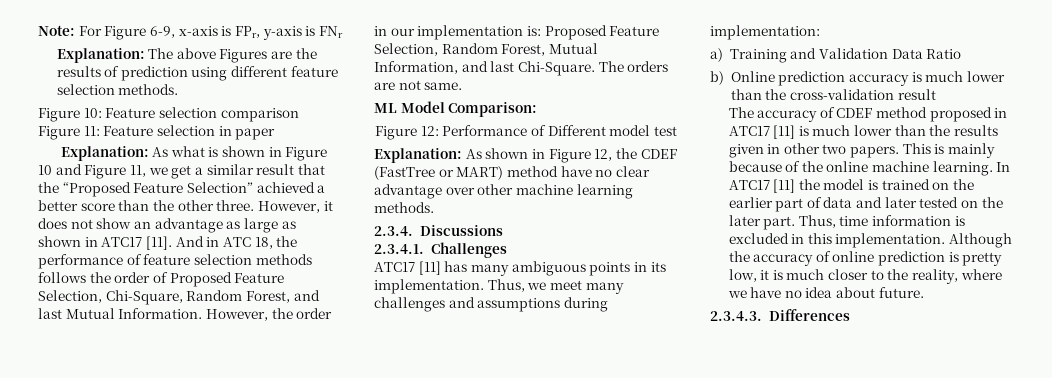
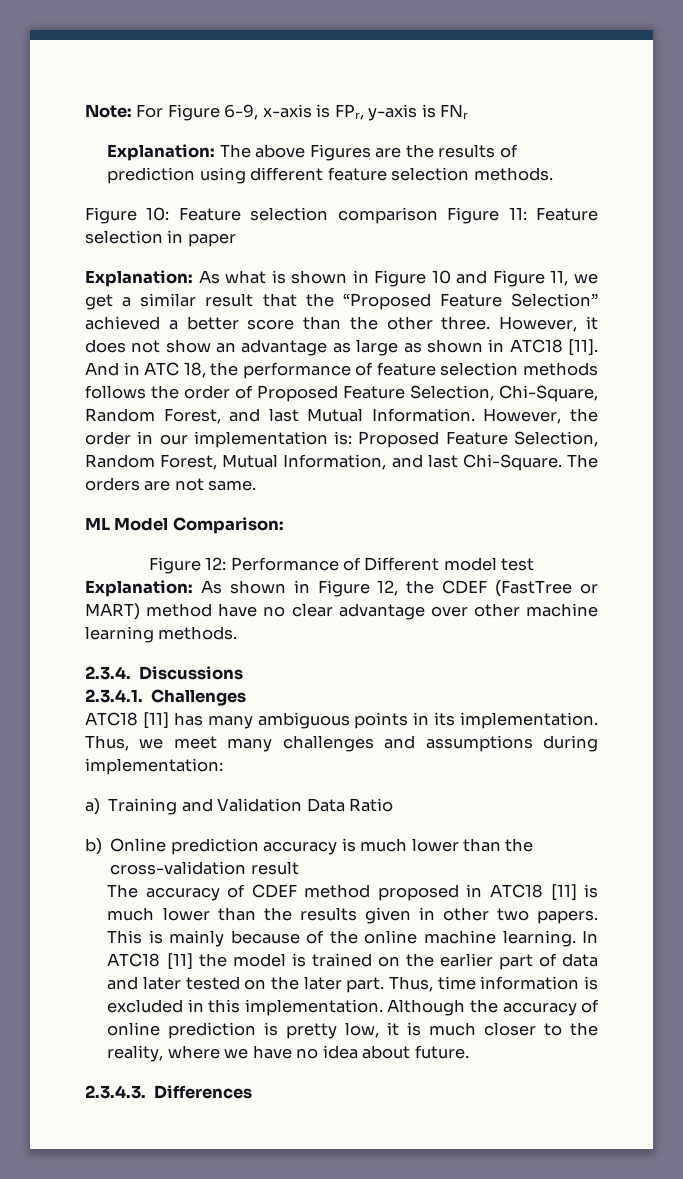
- However, it does not show an advantage as large as shown in ATC17 [11].
+ However, it does not show an advantage as large as shown in ATC18 [11].
- ATC17 [11] has many ambiguous points in its implementation.
+ ATC18 [11] has many ambiguous points in its implementation.
- The accuracy of CDEF method proposed in ATC17 [11] is much lower than the results given in other two papers.
+ The accuracy of CDEF method proposed in ATC18 [11] is much lower than the results given in other two papers.
- In ATC17 [11] the model is trained on the earlier part of data and later tested on the later part.
+ In ATC18 [11] the model is trained on the earlier part of data and later tested on the later part.

